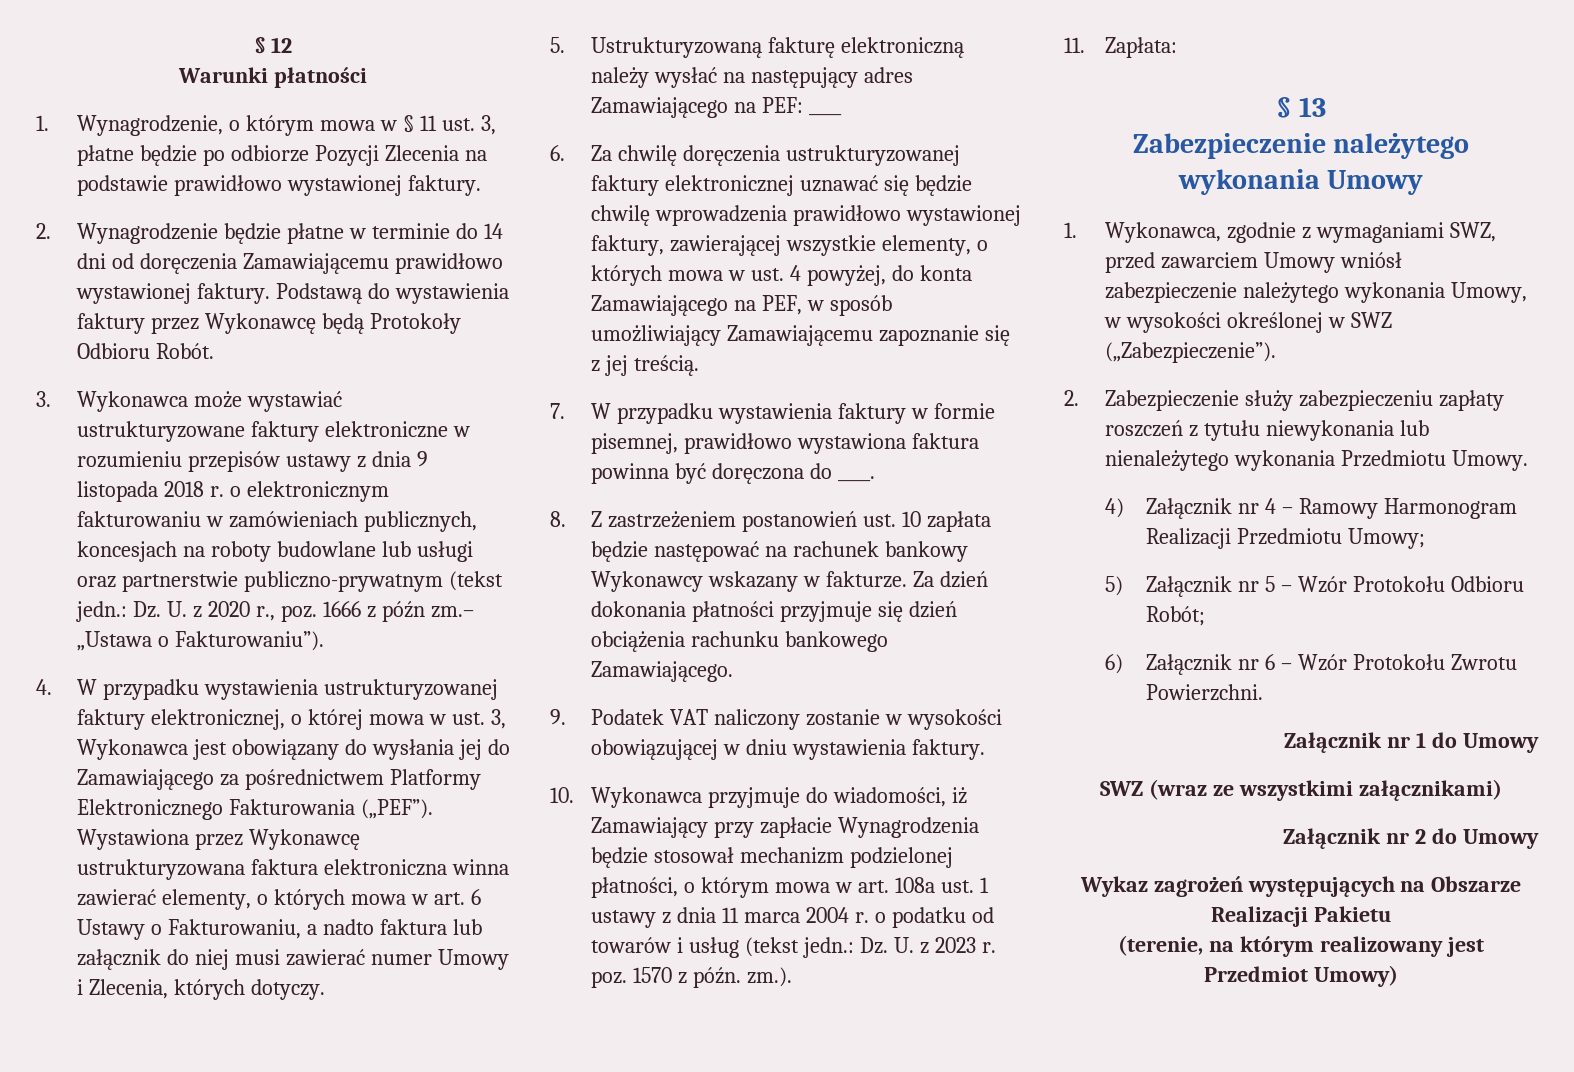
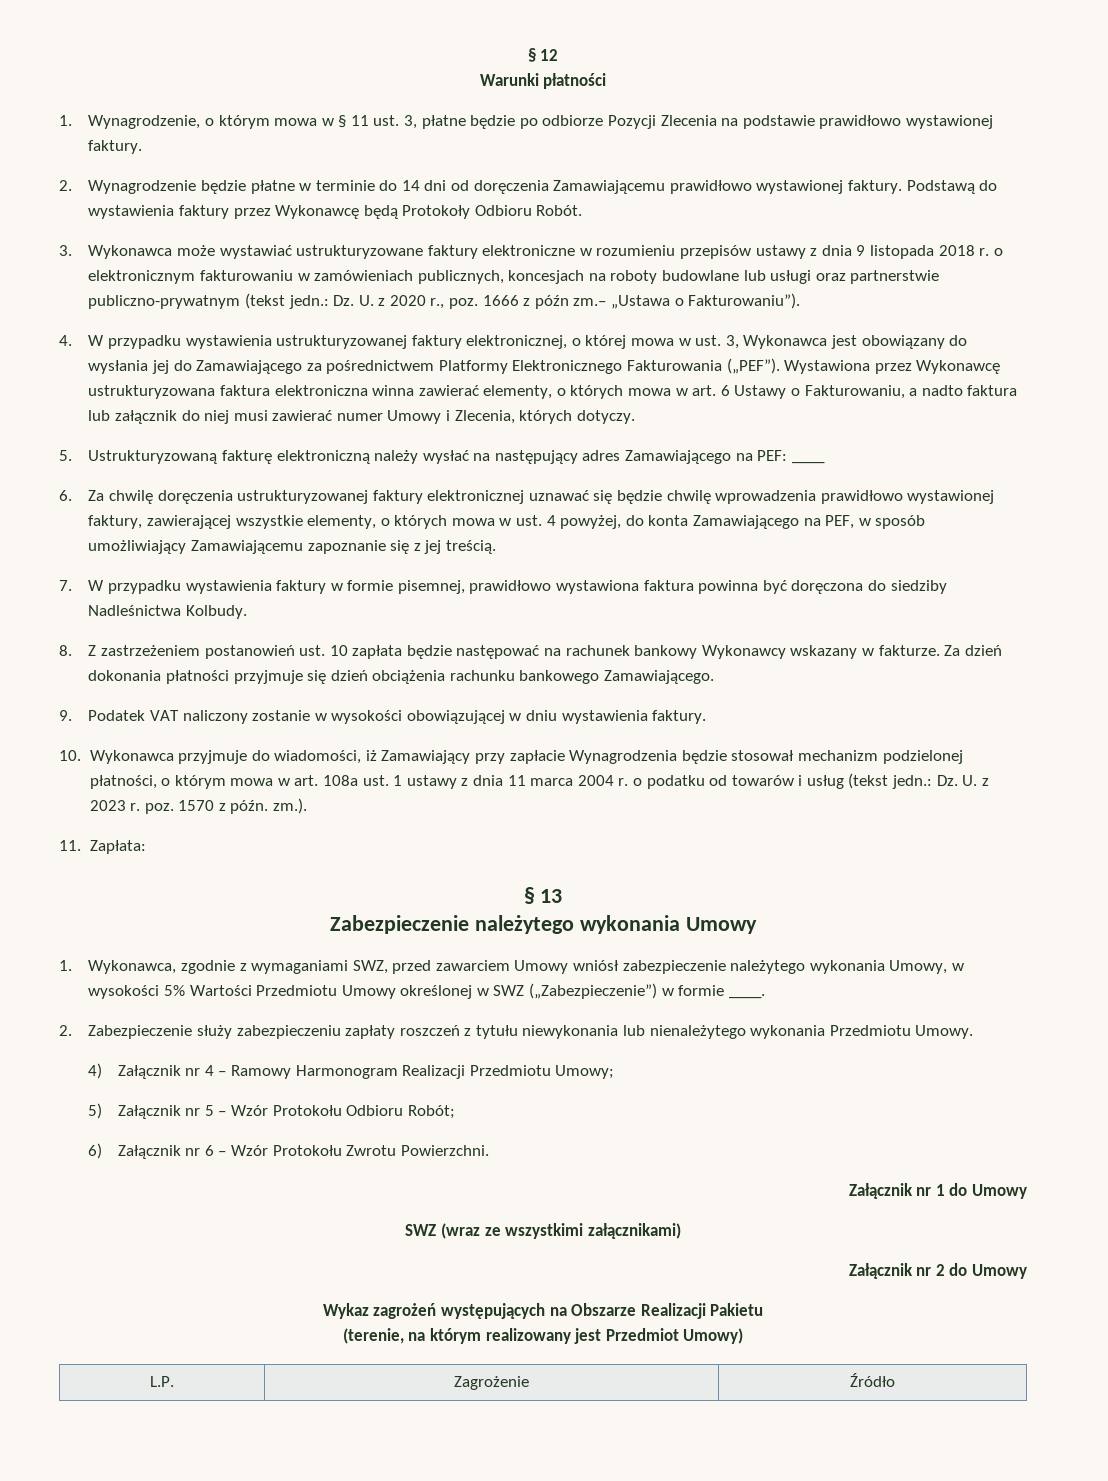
- 7. W przypadku wystawienia faktury w formie pisemnej, prawidłowo wystawiona faktura powinna być doręczona do ____.
+ 7. W przypadku wystawienia faktury w formie pisemnej, prawidłowo wystawiona faktura powinna być doręczona do siedziby Nadleśnictwa Kolbudy.
- 1. Wykonawca, zgodnie z wymaganiami SWZ, przed zawarciem Umowy wniósł zabezpieczenie należytego wykonania Umowy, w wysokości określonej w SWZ („Zabezpieczenie”).
+ 1. Wykonawca, zgodnie z wymaganiami SWZ, przed zawarciem Umowy wniósł zabezpieczenie należytego wykonania Umowy, w wysokości 5% Wartości Przedmiotu Umowy określonej w SWZ („Zabezpieczenie”) w formie ____.
+ L.P. | Zagrożenie | Źródło

